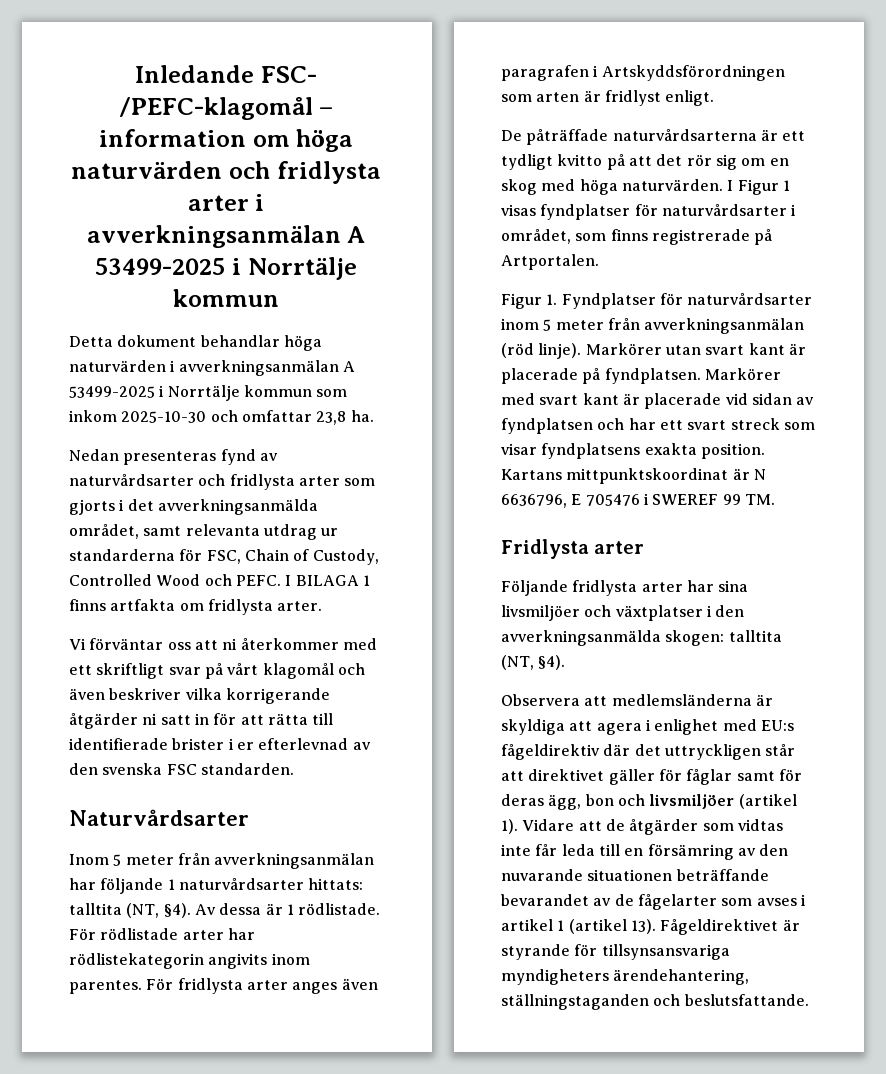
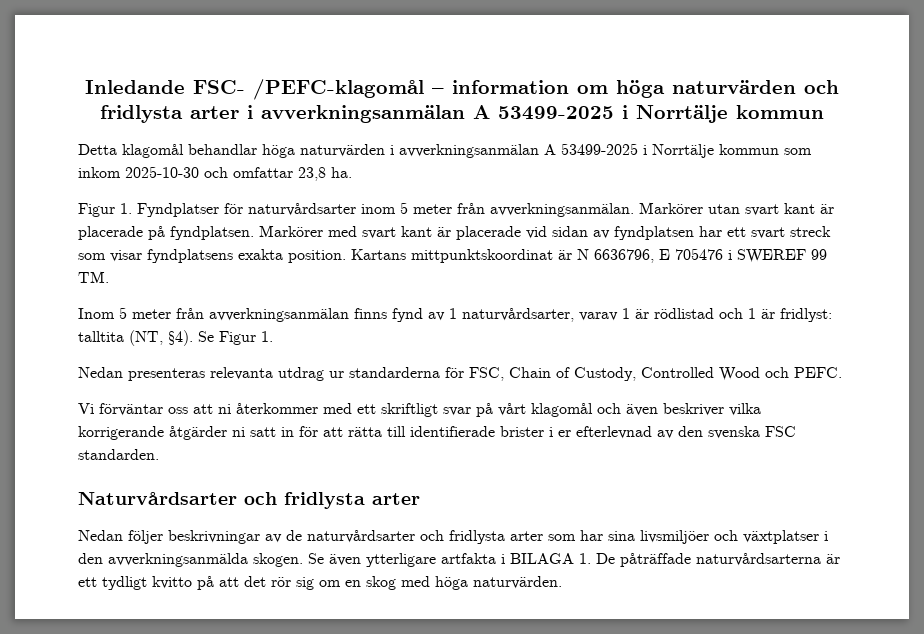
- Detta dokument behandlar höga naturvärden i avverkningsanmälan A 53499-2025 i Norrtälje kommun som inkom 2025-10-30 och omfattar 23,8 ha.
+ Detta klagomål behandlar höga naturvärden i avverkningsanmälan A 53499-2025 i Norrtälje kommun som inkom 2025-10-30 och omfattar 23,8 ha.
- Nedan presenteras fynd av naturvårdsarter och fridlysta arter som gjorts i det avverkningsanmälda området, samt relevanta utdrag ur standarderna för FSC, Chain of Custody, Controlled Wood och PEFC. I BILAGA 1 finns artfakta om fridlysta arter.
+ Figur 1. Fyndplatser för naturvårdsarter inom 5 meter från avverkningsanmälan. Markörer utan svart kant är placerade på fyndplatsen. Markörer med svart kant är placerade vid sidan av fyndplatsen har ett svart streck som visar fyndplatsens exakta position. Kartans mittpunktskoordinat är N 6636796, E 705476 i SWEREF 99 TM.
+ Inom 5 meter från avverkningsanmälan finns fynd av 1 naturvårdsarter, varav 1 är rödlistad och 1 är fridlyst: talltita (NT, §4). Se Figur 1.
+ Nedan presenteras relevanta utdrag ur standarderna för FSC, Chain of Custody, Controlled Wood och PEFC.
- Naturvårdsarter
- Inom 5 meter från avverkningsanmälan har följande 1 naturvårdsarter hittats: talltita (NT, §4). Av dessa är 1 rödlistade. För rödlistade arter har rödlistekategorin angivits inom parentes. För fridlysta arter anges även paragrafen i Artskyddsförordningen som arten är fridlyst enligt.
- De påträffade naturvårdsarterna är ett tydligt kvitto på att det rör sig om en skog med höga naturvärden. I Figur 1 visas fyndplatser för naturvårdsarter i området, som finns registrerade på Artportalen.
- Figur 1. Fyndplatser för naturvårdsarter inom 5 meter från avverkningsanmälan (röd linje). Markörer utan svart kant är placerade på fyndplatsen. Markörer med svart kant är placerade vid sidan av fyndplatsen och har ett svart streck som visar fyndplatsens exakta position. Kartans mittpunktskoordinat är N 6636796, E 705476 i SWEREF 99 TM.
- Fridlysta arter
- Följande fridlysta arter har sina livsmiljöer och växtplatser i den avverkningsanmälda skogen: talltita (NT, §4).
- Observera att medlemsländerna är skyldiga att agera i enlighet med EU:s fågeldirektiv där det uttryckligen står att direktivet gäller för fåglar samt för deras ägg, bon och livsmiljöer (artikel 1). Vidare att de åtgärder som vidtas inte får leda till en försämring av den nuvarande situationen beträffande bevarandet av de fågelarter som avses i artikel 1 (artikel 13). Fågeldirektivet är styrande för tillsynsansvariga myndigheters ärendehantering, ställningstaganden och beslutsfattande.
+ Naturvårdsarter och fridlysta arter
+ Nedan följer beskrivningar av de naturvårdsarter och fridlysta arter som har sina livsmiljöer och växtplatser i den avverkningsanmälda skogen. Se även ytterligare artfakta i BILAGA 1. De påträffade naturvårdsarterna är ett tydligt kvitto på att det rör sig om en skog med höga naturvärden.

